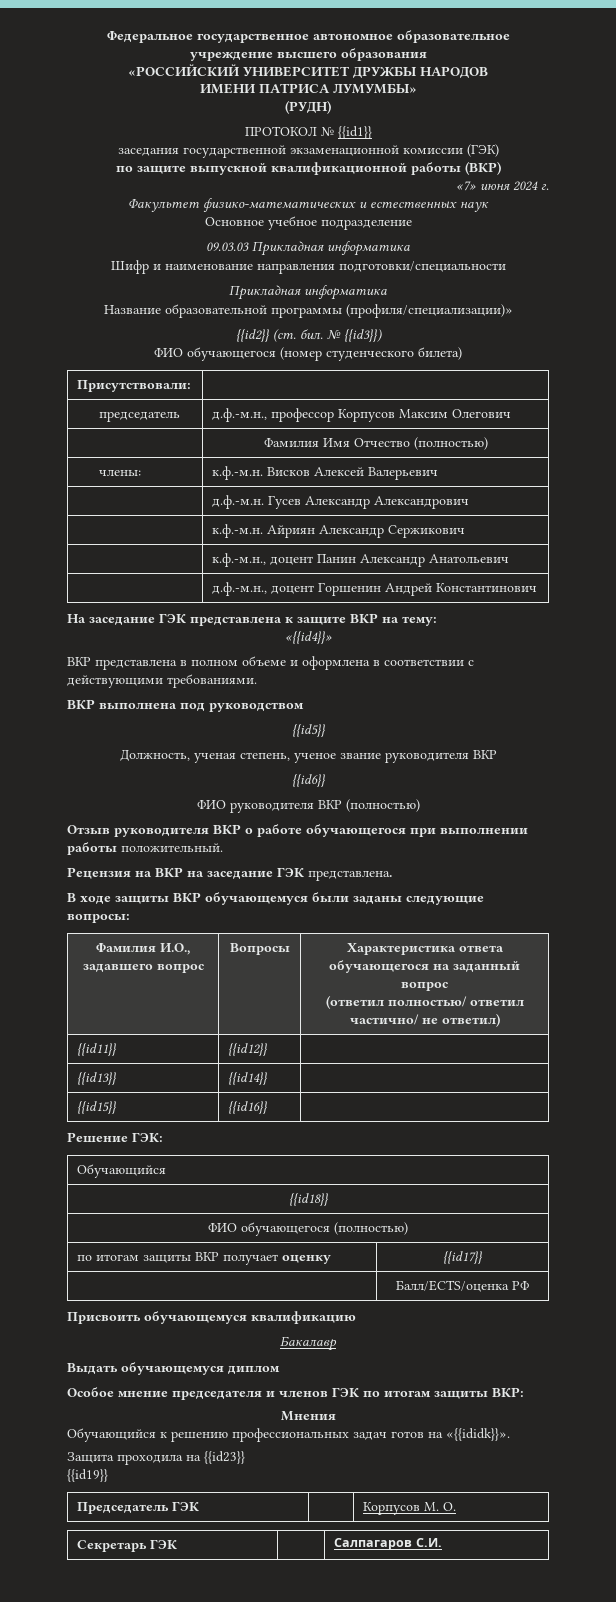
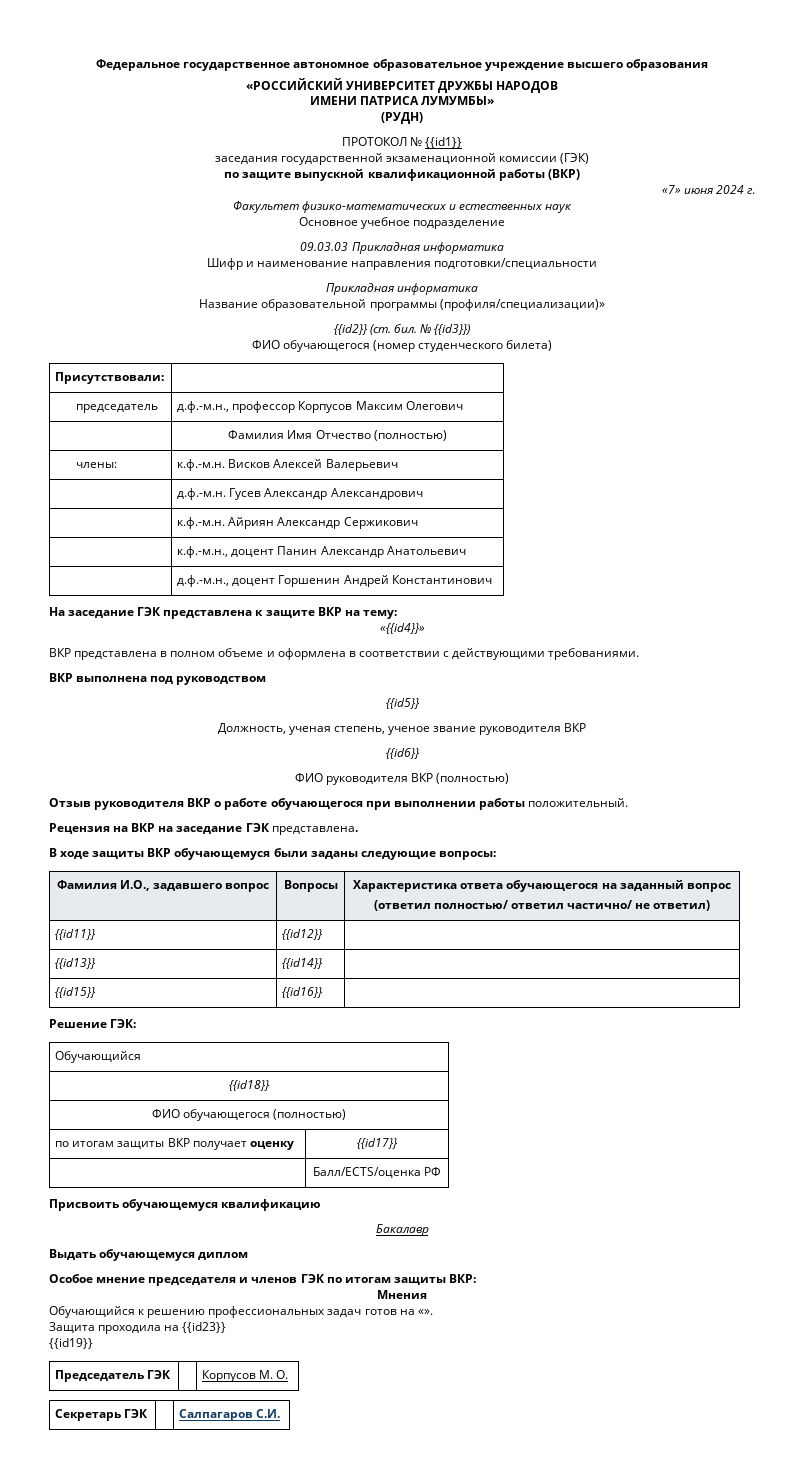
- Обучающийся к решению профессиональных задач готов на «{{ididk}}».
+ Обучающийся к решению профессиональных задач готов на «».

